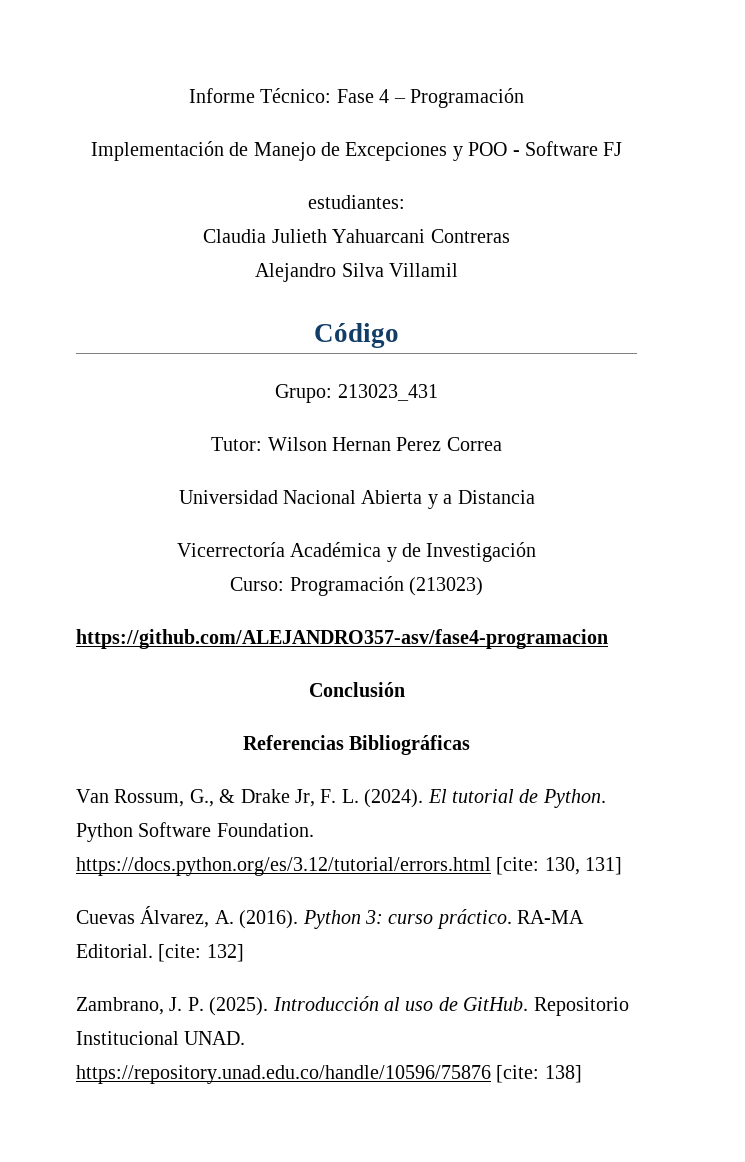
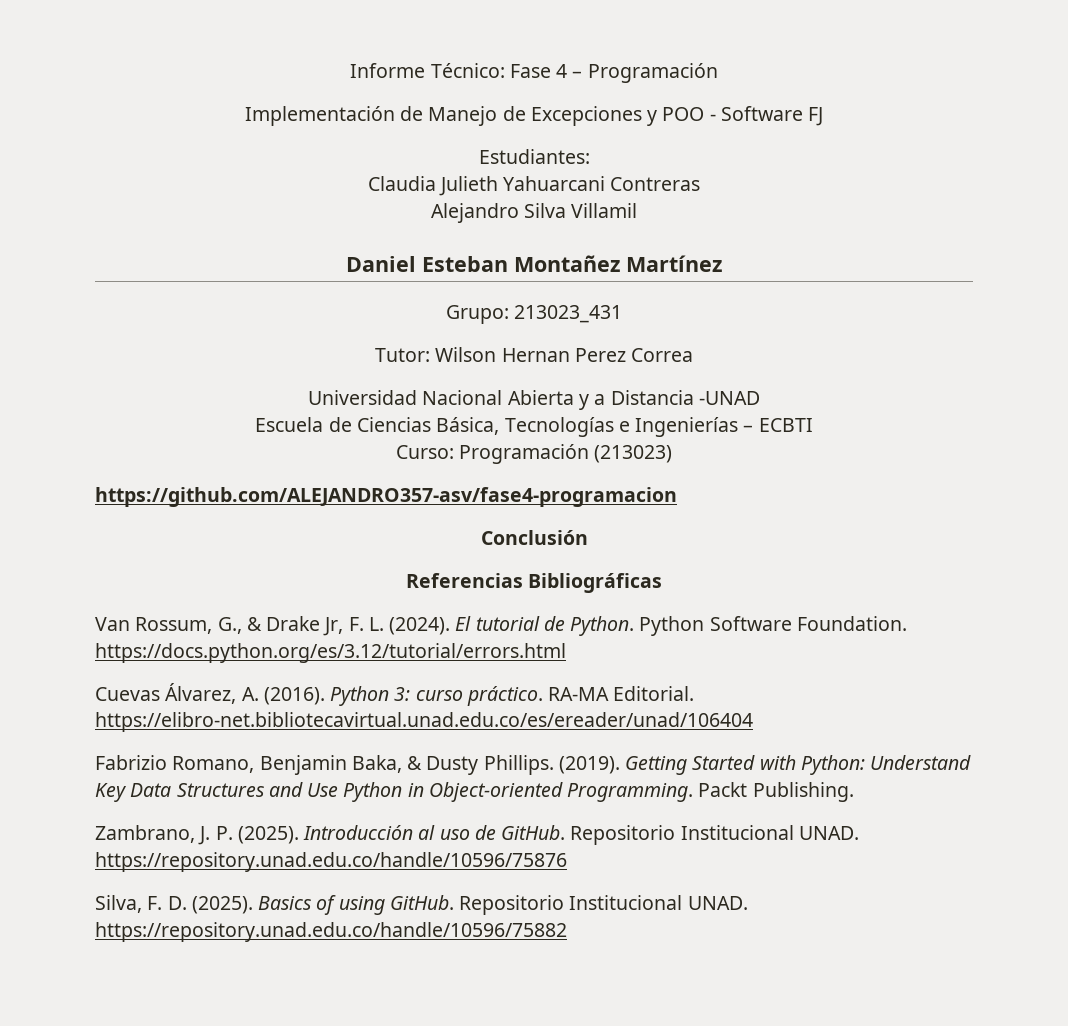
- estudiantes:
+ Estudiantes:
- Código
+ Daniel Esteban Montañez Martínez
- Universidad Nacional Abierta y a Distancia
- Vicerrectoría Académica y de Investigación
+ Universidad Nacional Abierta y a Distancia -UNAD
+ Escuela de Ciencias Básica, Tecnologías e Ingenierías – ECBTI
- Python Software Foundation. https://docs.python.org/es/3.12/tutorial/errors.html [cite: 130, 131]
+ Python Software Foundation. https://docs.python.org/es/3.12/tutorial/errors.html
- RA-MA Editorial. [cite: 132]
+ RA-MA Editorial. https://elibro-net.bibliotecavirtual.unad.edu.co/es/ereader/unad/106404
+ Fabrizio Romano, Benjamin Baka, & Dusty Phillips. (2019). Getting Started with Python: Understand Key Data Structures and Use Python in Object-oriented Programming. Packt Publishing.
- Repositorio Institucional UNAD. https://repository.unad.edu.co/handle/10596/75876 [cite: 138]
+ Repositorio Institucional UNAD. https://repository.unad.edu.co/handle/10596/75876
+ Silva, F. D. (2025). Basics of using GitHub. Repositorio Institucional UNAD. https://repository.unad.edu.co/handle/10596/75882

